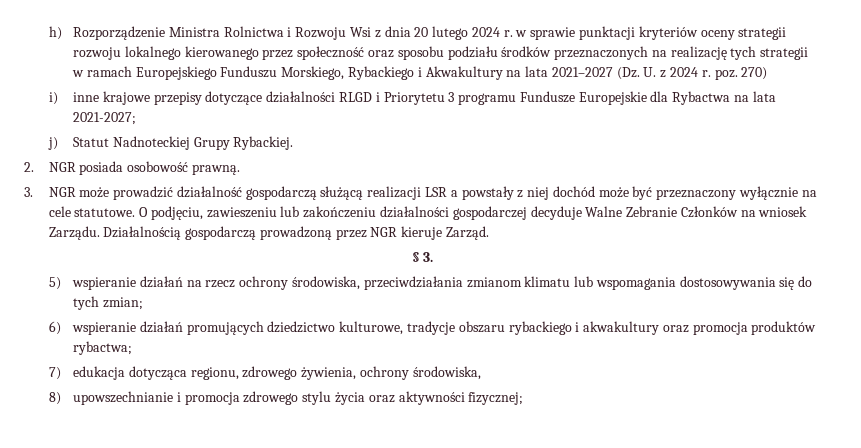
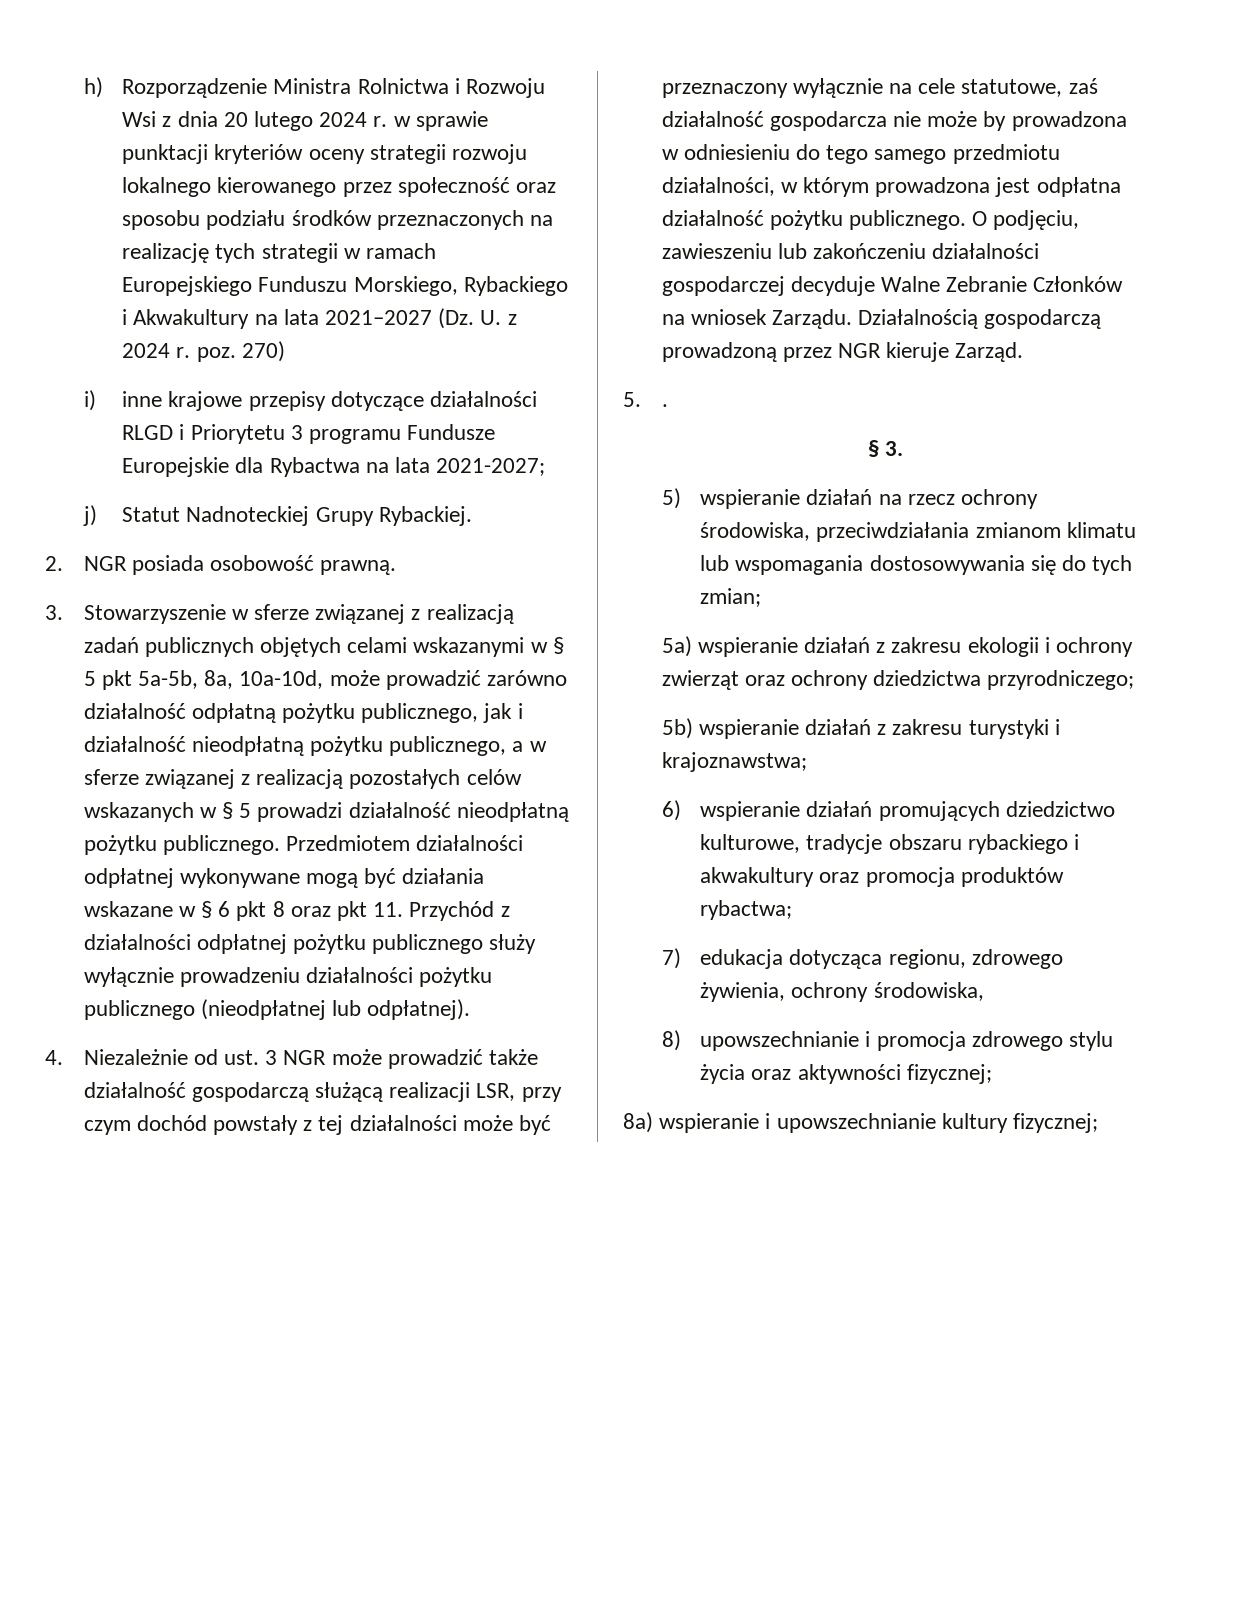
- 3. NGR może prowadzić działalność gospodarczą służącą realizacji LSR a powstały z niej dochód może być przeznaczony wyłącznie na cele statutowe.
+ 3. Stowarzyszenie w sferze związanej z realizacją zadań publicznych objętych celami wskazanymi w § 5 pkt 5a-5b, 8a, 10a-10d, może prowadzić zarówno działalność odpłatną pożytku publicznego, jak i działalność nieodpłatną pożytku publicznego, a w sferze związanej z realizacją pozostałych celów wskazanych w § 5 prowadzi działalność nieodpłatną pożytku publicznego. Przedmiotem działalności odpłatnej wykonywane mogą być działania wskazane w § 6 pkt 8 oraz pkt 11. Przychód z działalności odpłatnej pożytku publicznego służy wyłącznie prowadzeniu działalności pożytku publicznego (nieodpłatnej lub odpłatnej).
+ 4. Niezależnie od ust. 3 NGR może prowadzić także działalność gospodarczą służącą realizacji LSR, przy czym dochód powstały z tej działalności może być przeznaczony wyłącznie na cele statutowe, zaś działalność gospodarcza nie może by prowadzona w odniesieniu do tego samego przedmiotu działalności, w którym prowadzona jest odpłatna działalność pożytku publicznego.
+ 5. .
+ 5a) wspieranie działań z zakresu ekologii i ochrony zwierząt oraz ochrony dziedzictwa przyrodniczego;
+ 5b) wspieranie działań z zakresu turystyki i krajoznawstwa;
+ 8a) wspieranie i upowszechnianie kultury fizycznej;

